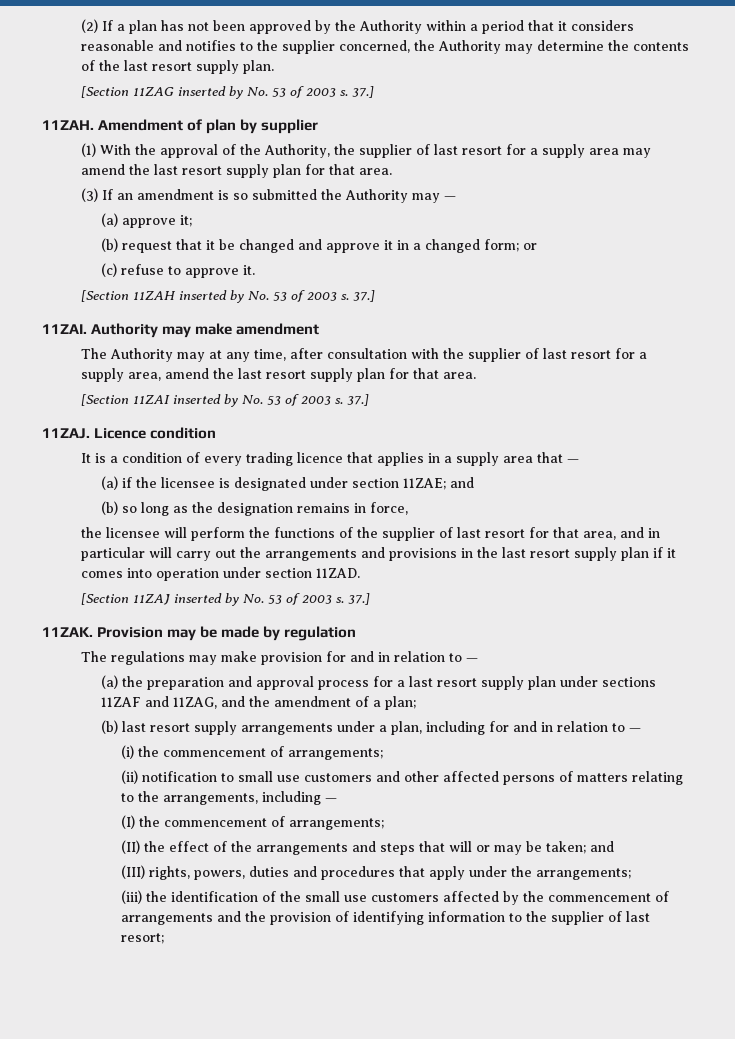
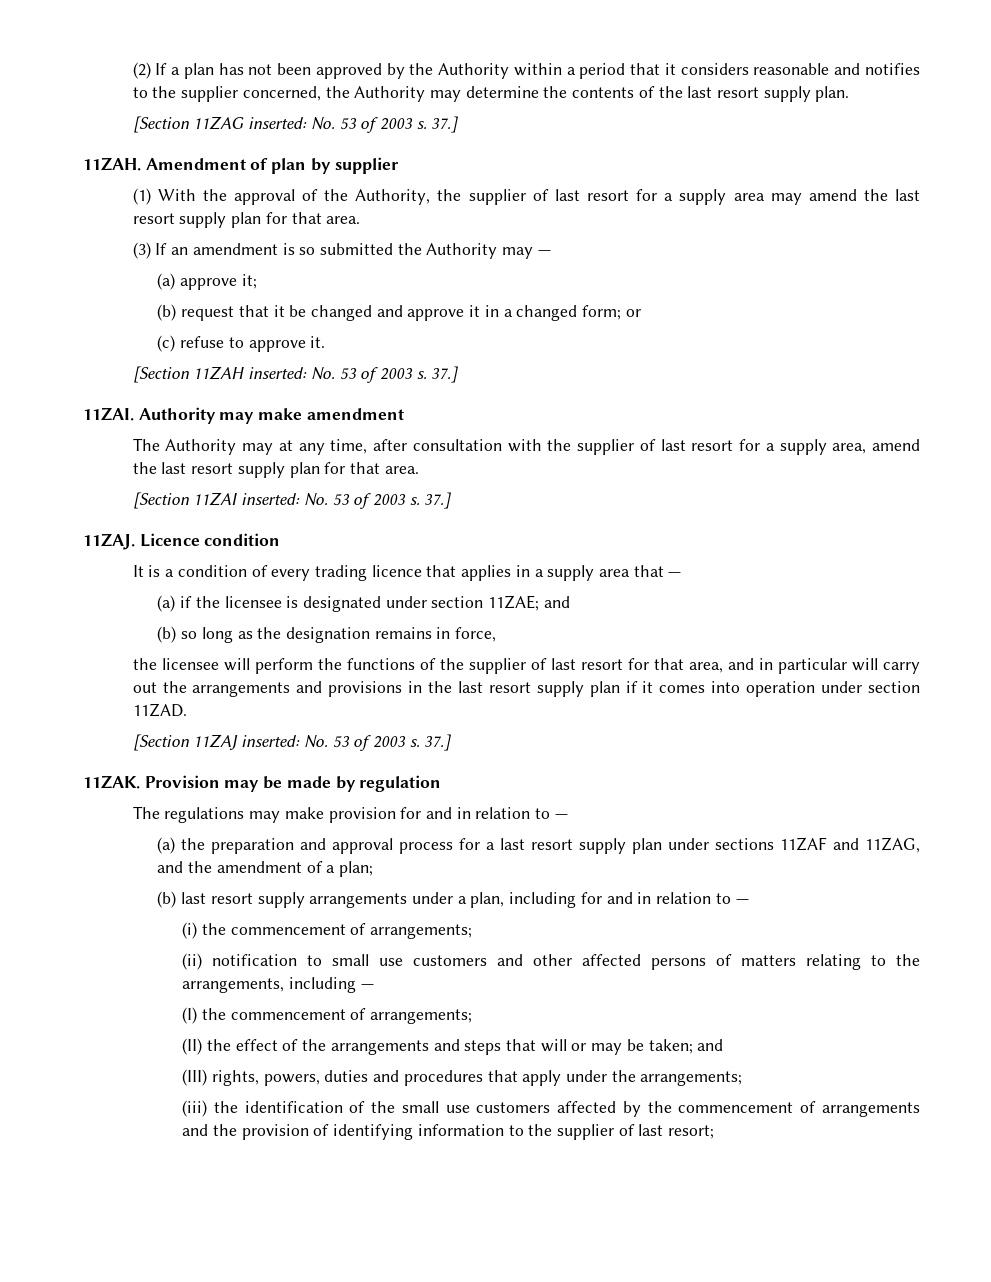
- [Section 11ZAG inserted by No. 53 of 2003 s.
+ [Section 11ZAG inserted: No. 53 of 2003 s.
- [Section 11ZAH inserted by No. 53 of 2003 s.
+ [Section 11ZAH inserted: No. 53 of 2003 s.
- [Section 11ZAI inserted by No. 53 of 2003 s.
+ [Section 11ZAI inserted: No. 53 of 2003 s.
- [Section 11ZAJ inserted by No. 53 of 2003 s.
+ [Section 11ZAJ inserted: No. 53 of 2003 s.

